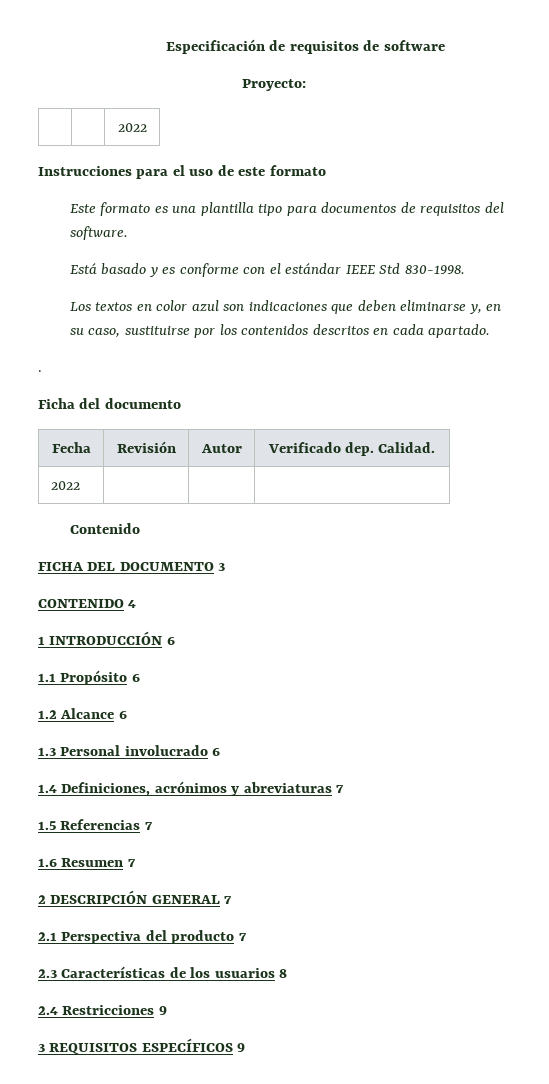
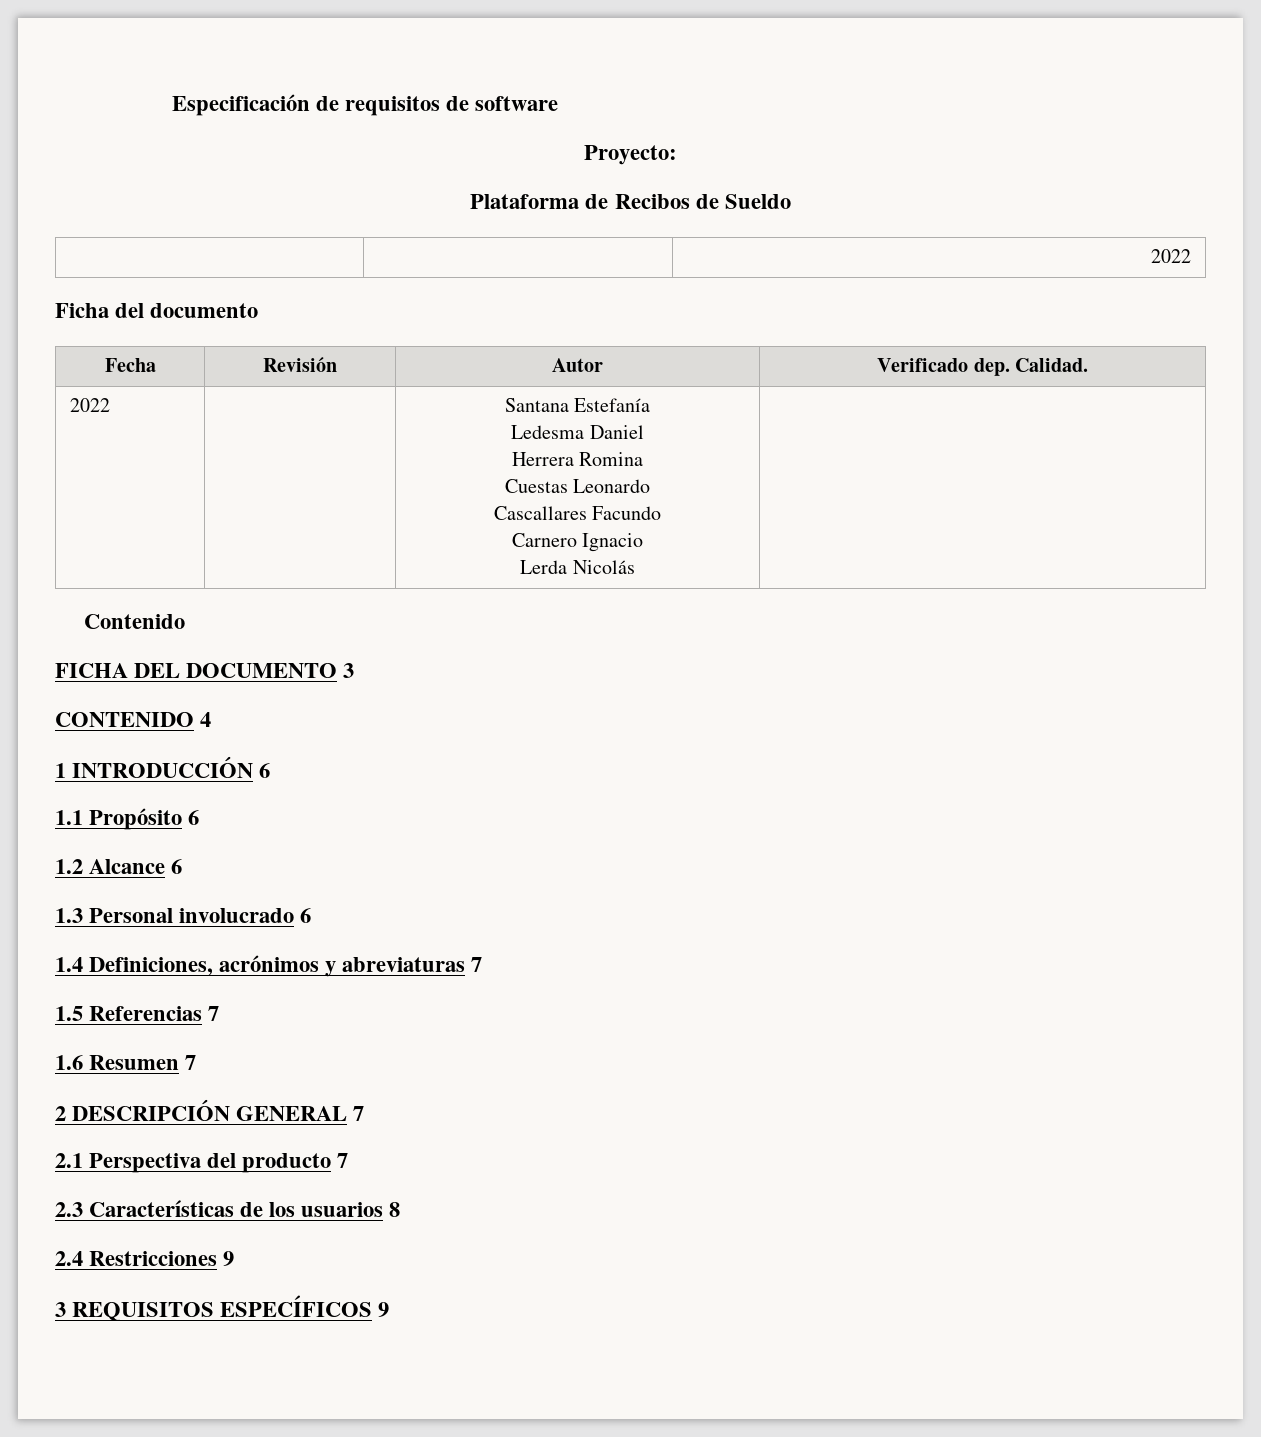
+ Plataforma de Recibos de Sueldo
  | | 2022
- Instrucciones para el uso de este formato
- Este formato es una plantilla tipo para documentos de requisitos del software.
- Está basado y es conforme con el estándar IEEE Std 830-1998.
- Los textos en color azul son indicaciones que deben eliminarse y, en su caso, sustituirse por los contenidos descritos en cada apartado.
- .
- 2022 | | |
+ 2022 | | Santana Estefanía
+ Ledesma Daniel
+ Herrera Romina
+ Cuestas Leonardo
+ Cascallares Facundo
+ Carnero Ignacio
+ Lerda Nicolás |

